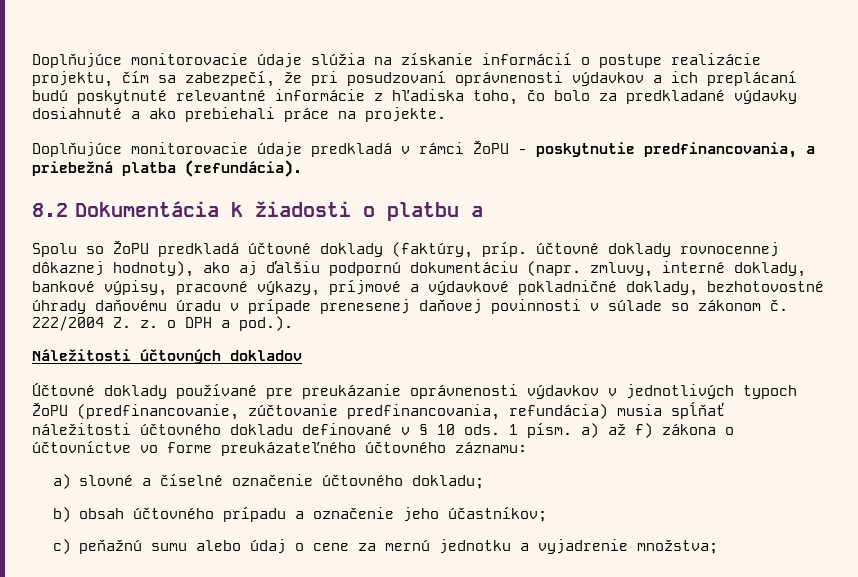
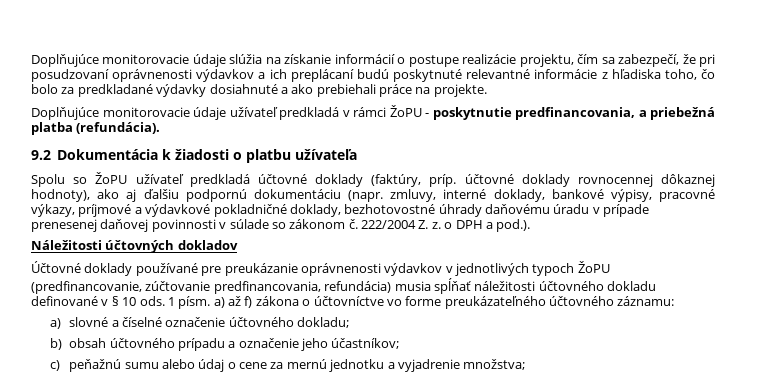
- Doplňujúce monitorovacie údaje predkladá v rámci ŽoPU - poskytnutie predfinancovania, a priebežná platba (refundácia).
+ Doplňujúce monitorovacie údaje užívateľ predkladá v rámci ŽoPU - poskytnutie predfinancovania, a priebežná platba (refundácia).
- 8.2 Dokumentácia k žiadosti o platbu a
+ 9.2 Dokumentácia k žiadosti o platbu užívateľa
- Spolu so ŽoPU predkladá účtovné doklady (faktúry, príp. účtovné doklady rovnocennej dôkaznej hodnoty), ako aj ďalšiu podpornú dokumentáciu (napr. zmluvy, interné doklady, bankové výpisy, pracovné výkazy, príjmové a výdavkové pokladničné doklady, bezhotovostné úhrady daňovému úradu v prípade prenesenej daňovej povinnosti v súlade so zákonom č.
+ Spolu so ŽoPU užívateľ predkladá účtovné doklady (faktúry, príp. účtovné doklady rovnocennej dôkaznej hodnoty), ako aj ďalšiu podpornú dokumentáciu (napr. zmluvy, interné doklady, bankové výpisy, pracovné výkazy, príjmové a výdavkové pokladničné doklady, bezhotovostné úhrady daňovému úradu v prípade prenesenej daňovej povinnosti v súlade so zákonom č.

